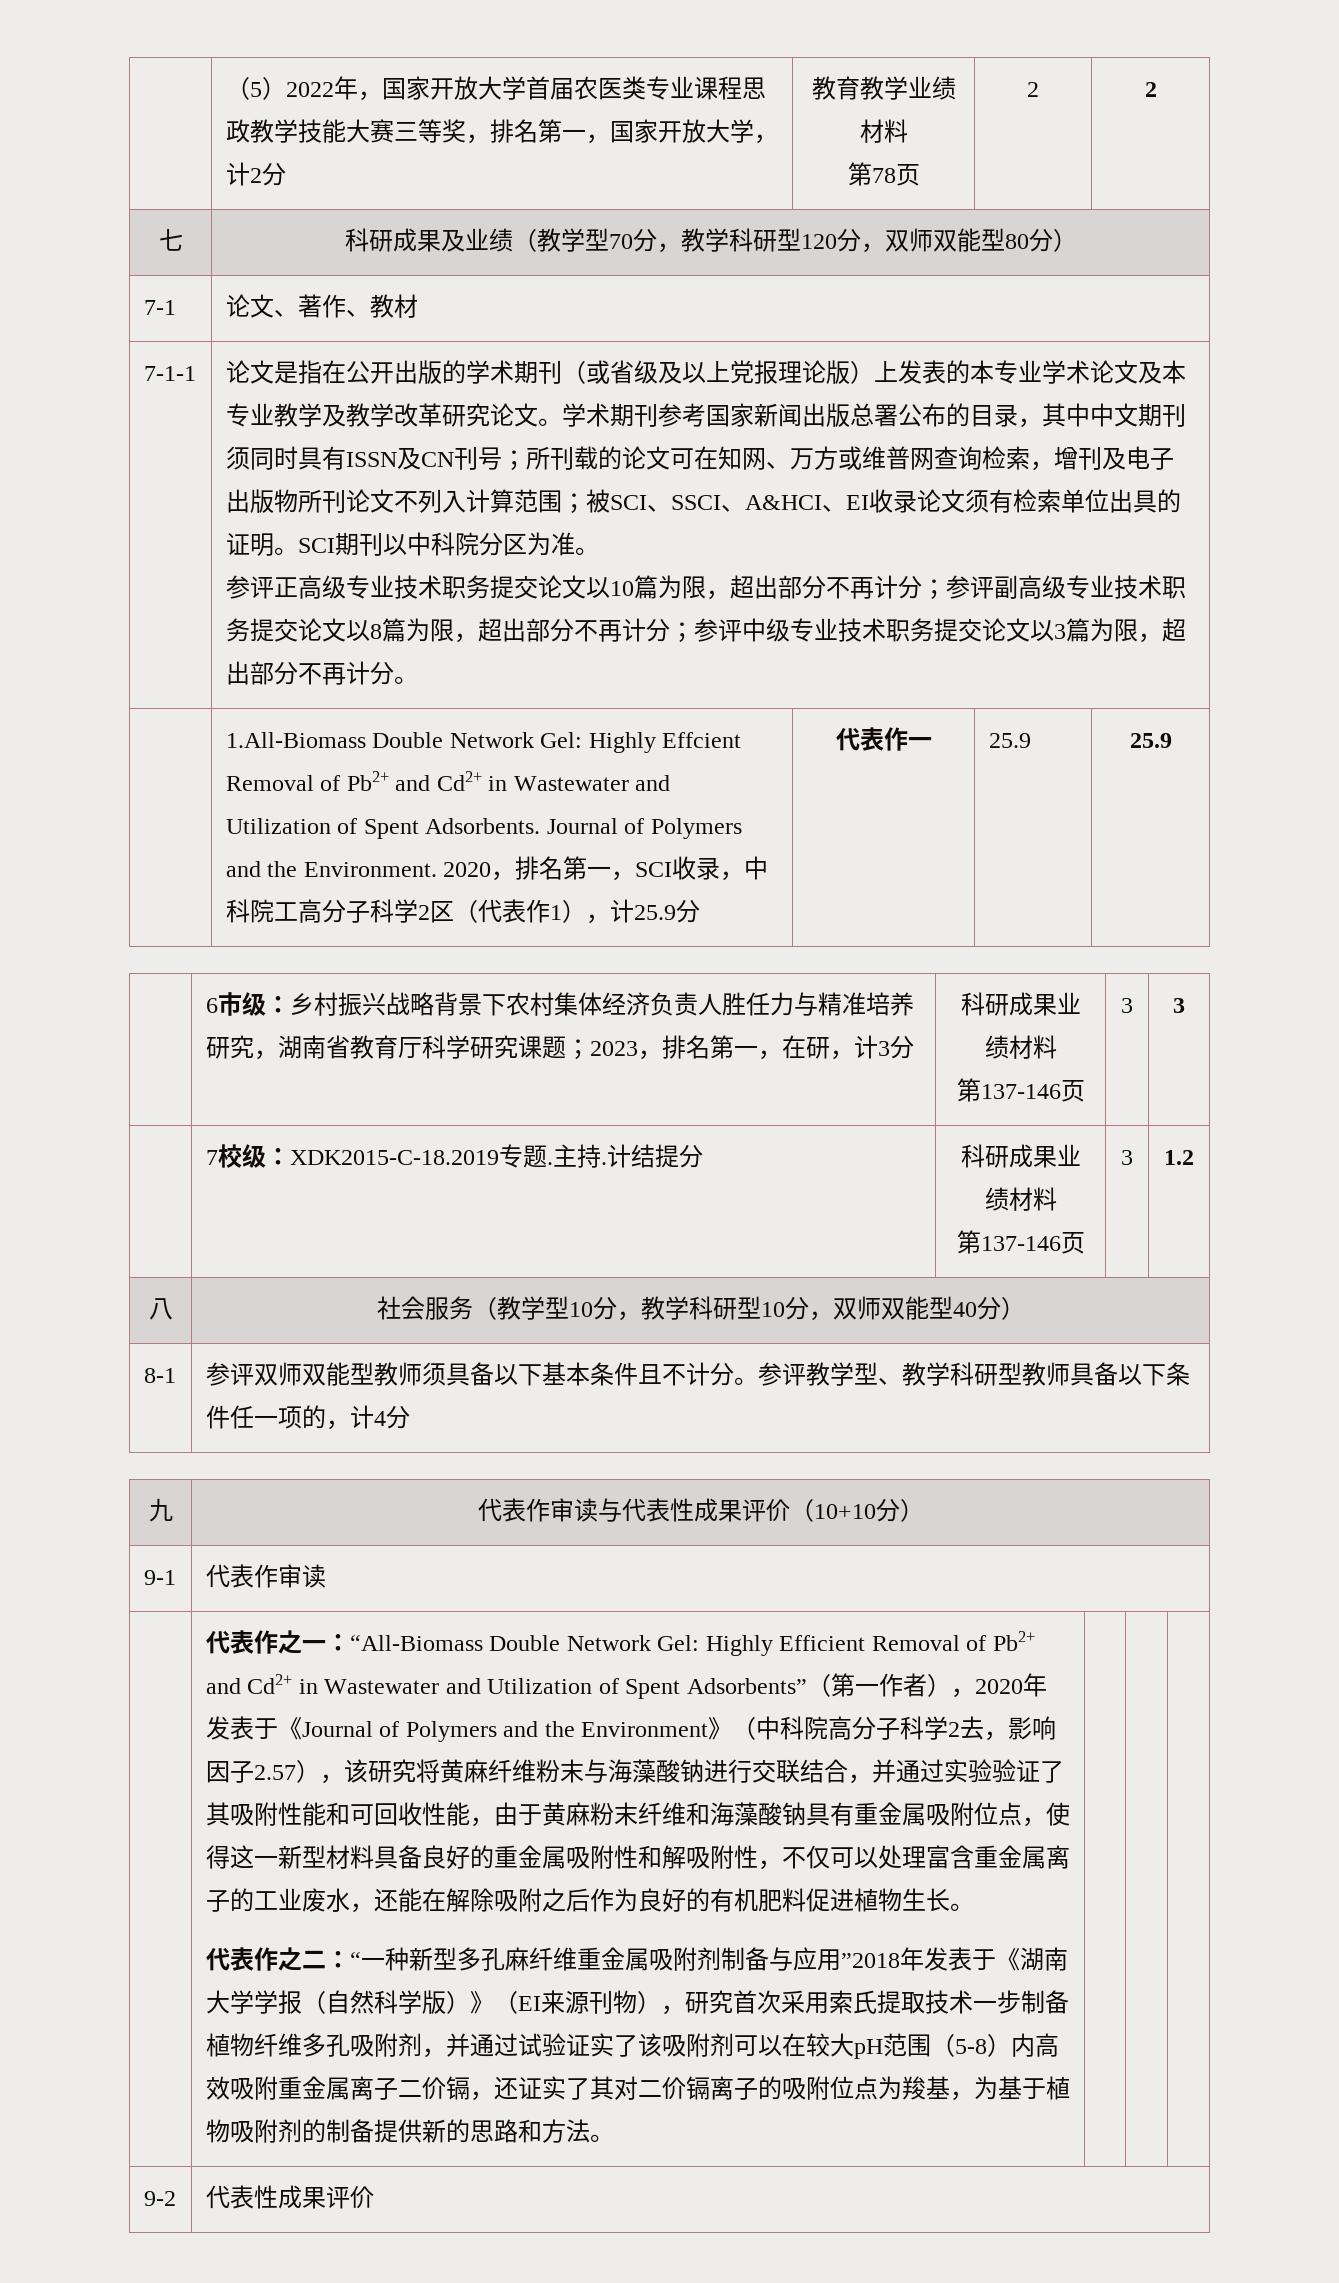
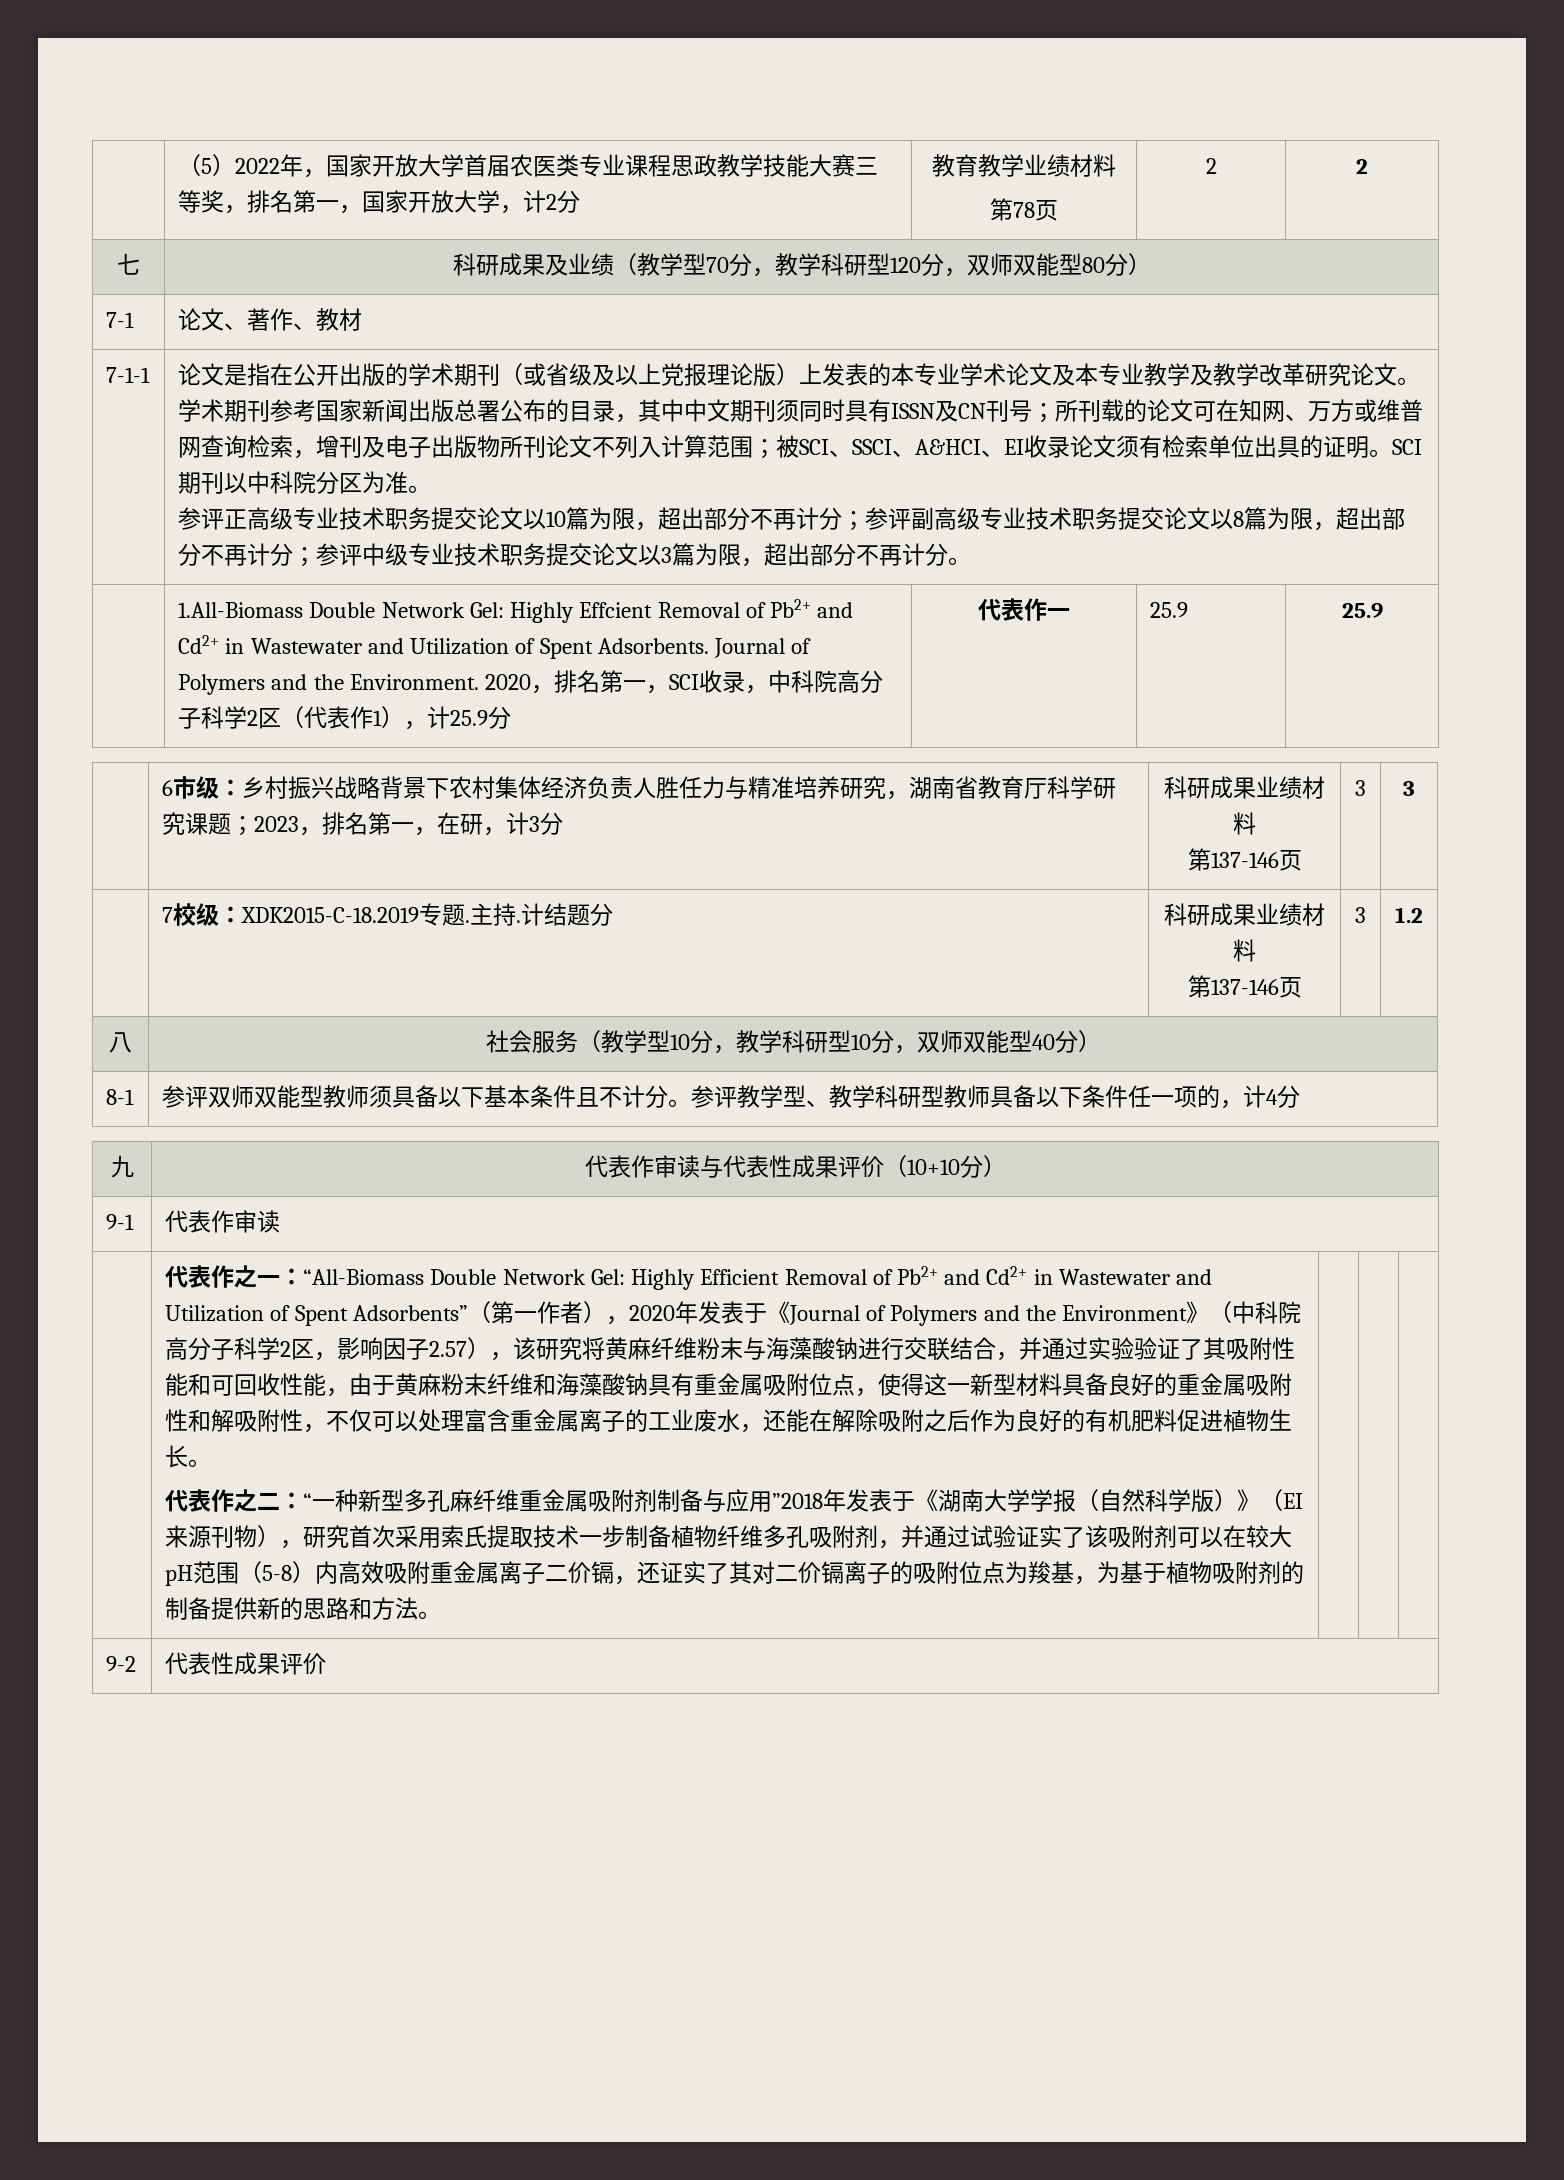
- 2020，排名第一，SCI收录，中科院工高分子科学2区（代表作1），计25.9分
+ 2020，排名第一，SCI收录，中科院高分子科学2区（代表作1），计25.9分
- | 7校级：XDK2015-C-18.2019专题.主持.计结提分 | 科研成果业绩材料
+ | 7校级：XDK2015-C-18.2019专题.主持.计结题分 | 科研成果业绩材料
- Highly Efficient Removal of Pb2+ and Cd2+ in Wastewater and Utilization of Spent Adsorbents”（第一作者），2020年发表于《Journal of Polymers and the Environment》（中科院高分子科学2去，影响因子2.57），该研究将黄麻纤维粉末与海藻酸钠进行交联结合，并通过实验验证了其吸附性能和可回收性能，由于黄麻粉末纤维和海藻酸钠具有重金属吸附位点，使得这一新型材料具备良好的重金属吸附性和解吸附性，不仅可以处理富含重金属离子的工业废水，还能在解除吸附之后作为良好的有机肥料促进植物生长。
+ Highly Efficient Removal of Pb2+ and Cd2+ in Wastewater and Utilization of Spent Adsorbents”（第一作者），2020年发表于《Journal of Polymers and the Environment》（中科院高分子科学2区，影响因子2.57），该研究将黄麻纤维粉末与海藻酸钠进行交联结合，并通过实验验证了其吸附性能和可回收性能，由于黄麻粉末纤维和海藻酸钠具有重金属吸附位点，使得这一新型材料具备良好的重金属吸附性和解吸附性，不仅可以处理富含重金属离子的工业废水，还能在解除吸附之后作为良好的有机肥料促进植物生长。

